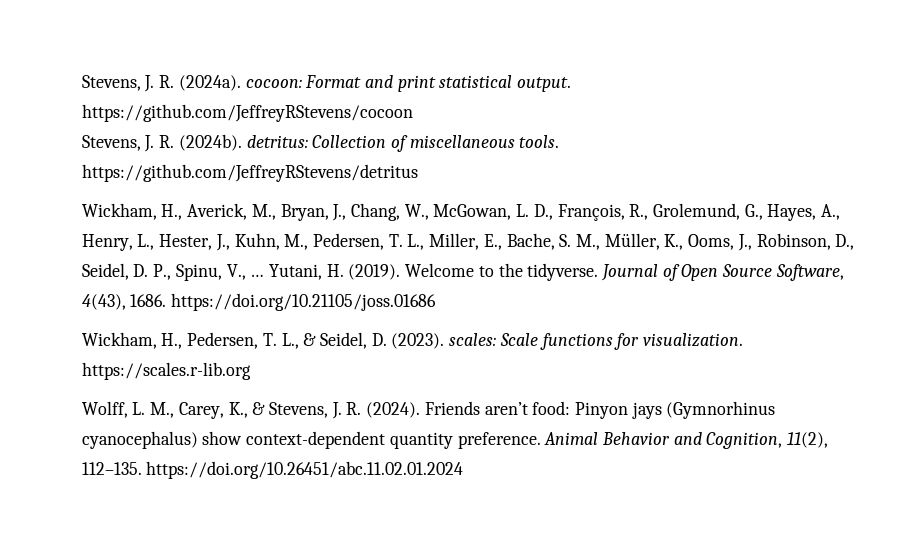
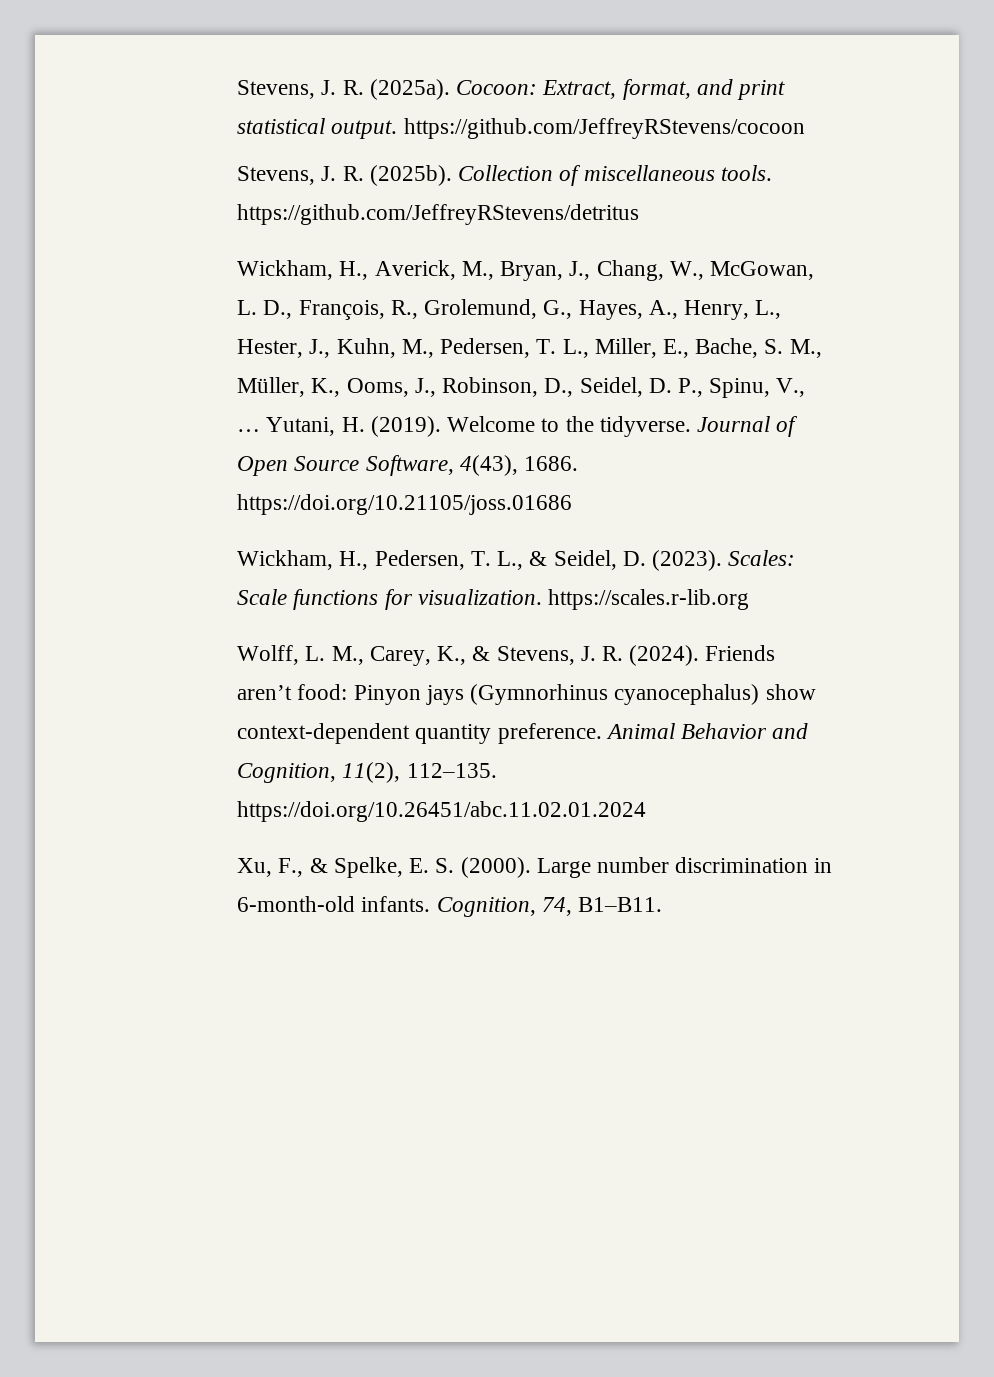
- Stevens, J. R. (2024a). cocoon: Format and print statistical output. https://github.com/JeffreyRStevens/cocoon
+ Stevens, J. R. (2025a). Cocoon: Extract, format, and print statistical output. https://github.com/JeffreyRStevens/cocoon
- Stevens, J. R. (2024b). detritus: Collection of miscellaneous tools. https://github.com/JeffreyRStevens/detritus
+ Stevens, J. R. (2025b). Collection of miscellaneous tools. https://github.com/JeffreyRStevens/detritus
- Wickham, H., Pedersen, T. L., & Seidel, D. (2023). scales: Scale functions for visualization. https://scales.r-lib.org
+ Wickham, H., Pedersen, T. L., & Seidel, D. (2023). Scales: Scale functions for visualization. https://scales.r-lib.org
+ Xu, F., & Spelke, E. S. (2000). Large number discrimination in 6-month-old infants. Cognition, 74, B1–B11.

